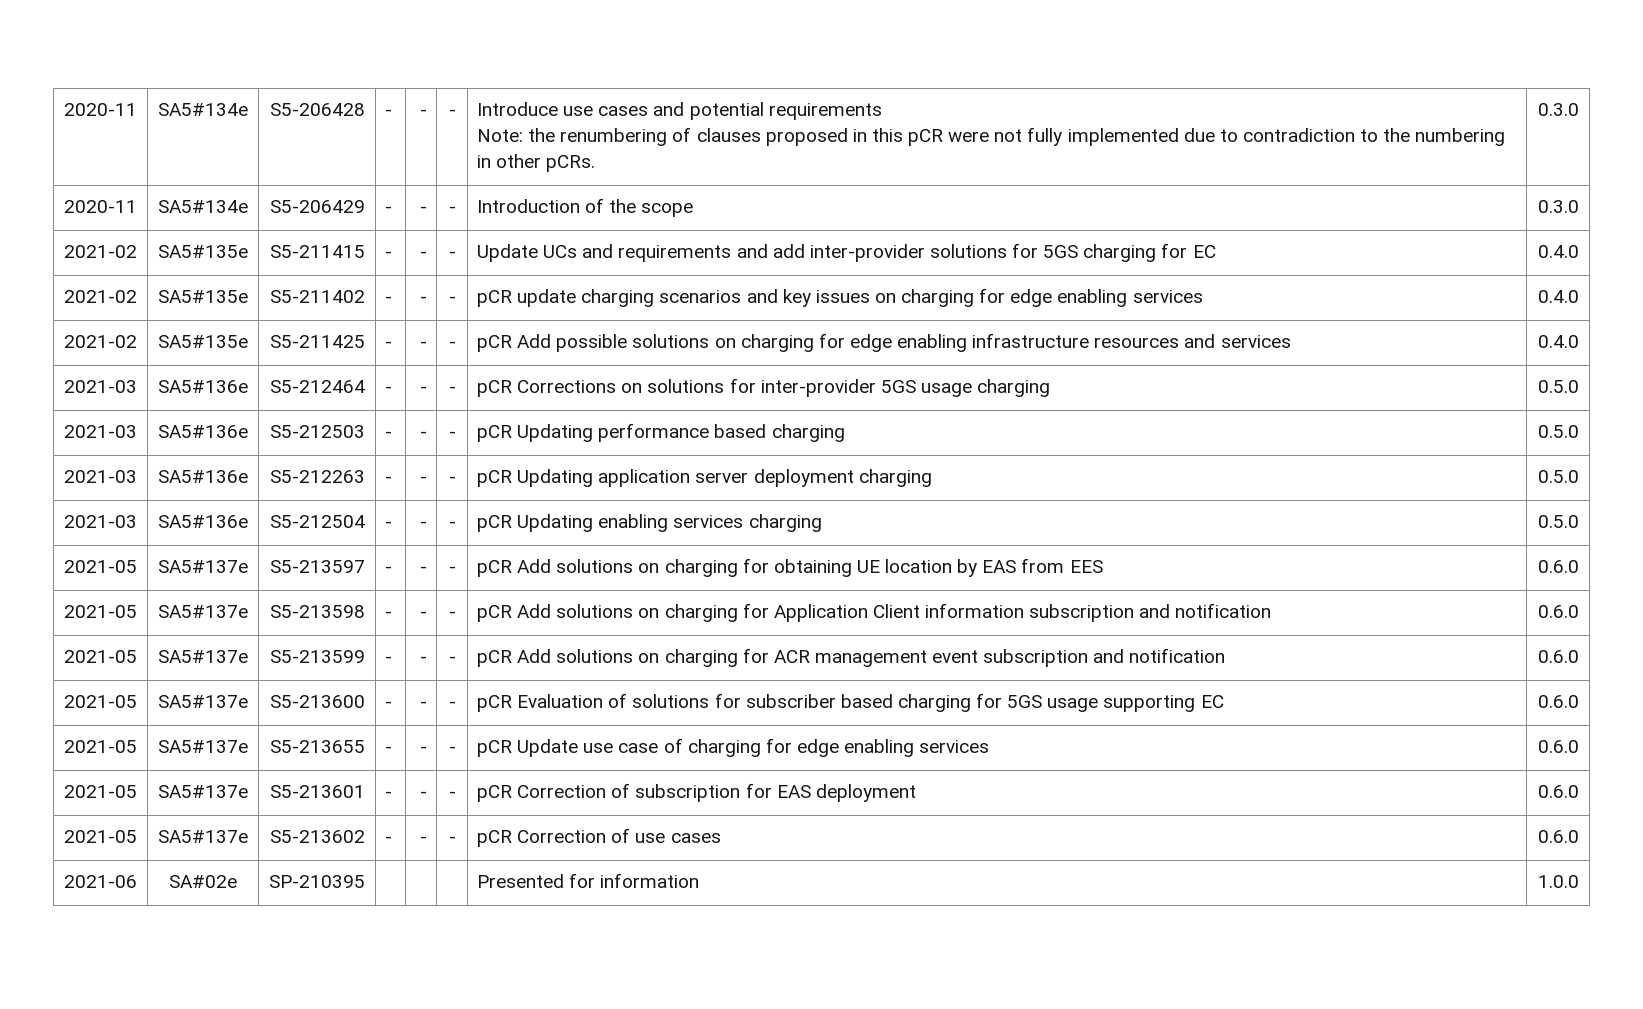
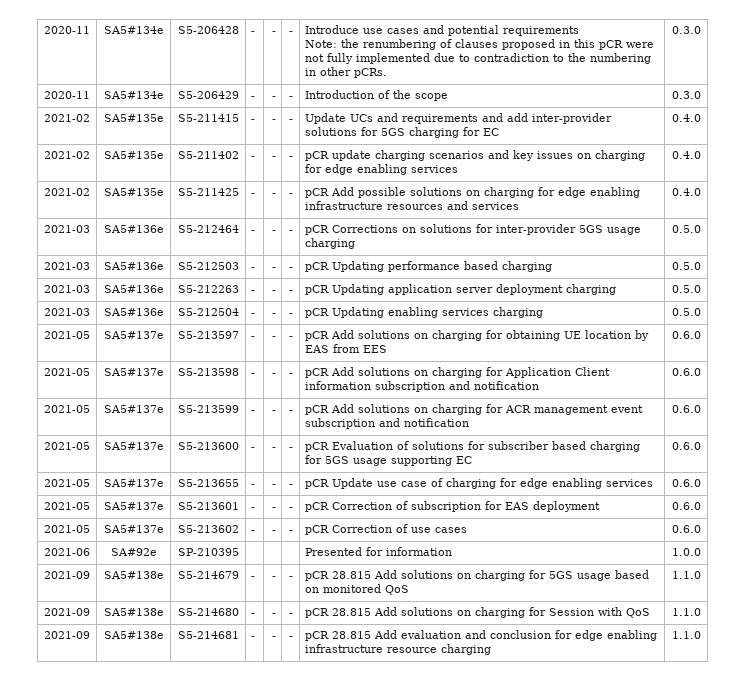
- 2021-06 | SA#02e | SP-210395 | | | | Presented for information | 1.0.0
+ 2021-06 | SA#92e | SP-210395 | | | | Presented for information | 1.0.0
+ 2021-09 | SA5#138e | S5-214679 | - | - | - | pCR 28.815 Add solutions on charging for 5GS usage based on monitored QoS | 1.1.0
+ 2021-09 | SA5#138e | S5-214680 | - | - | - | pCR 28.815 Add solutions on charging for Session with QoS | 1.1.0
+ 2021-09 | SA5#138e | S5-214681 | - | - | - | pCR 28.815 Add evaluation and conclusion for edge enabling infrastructure resource charging | 1.1.0

